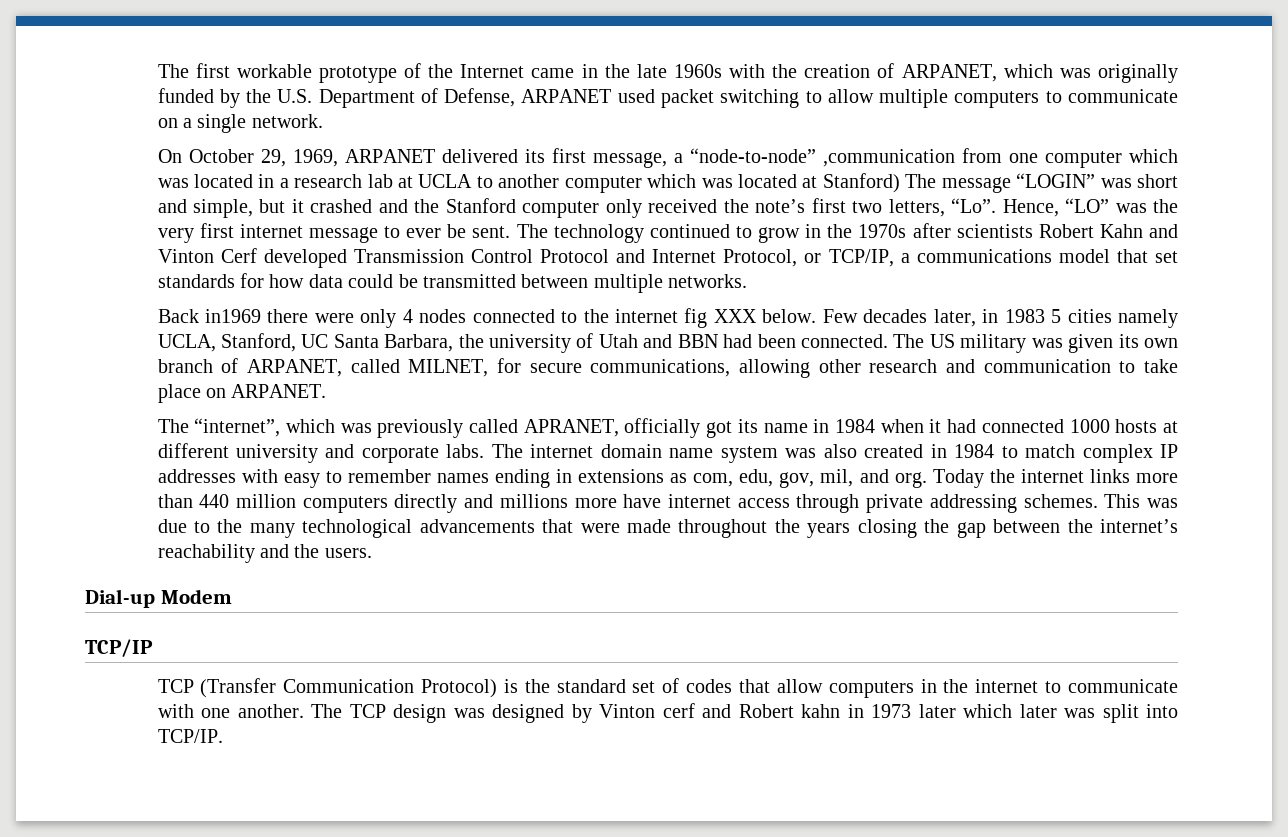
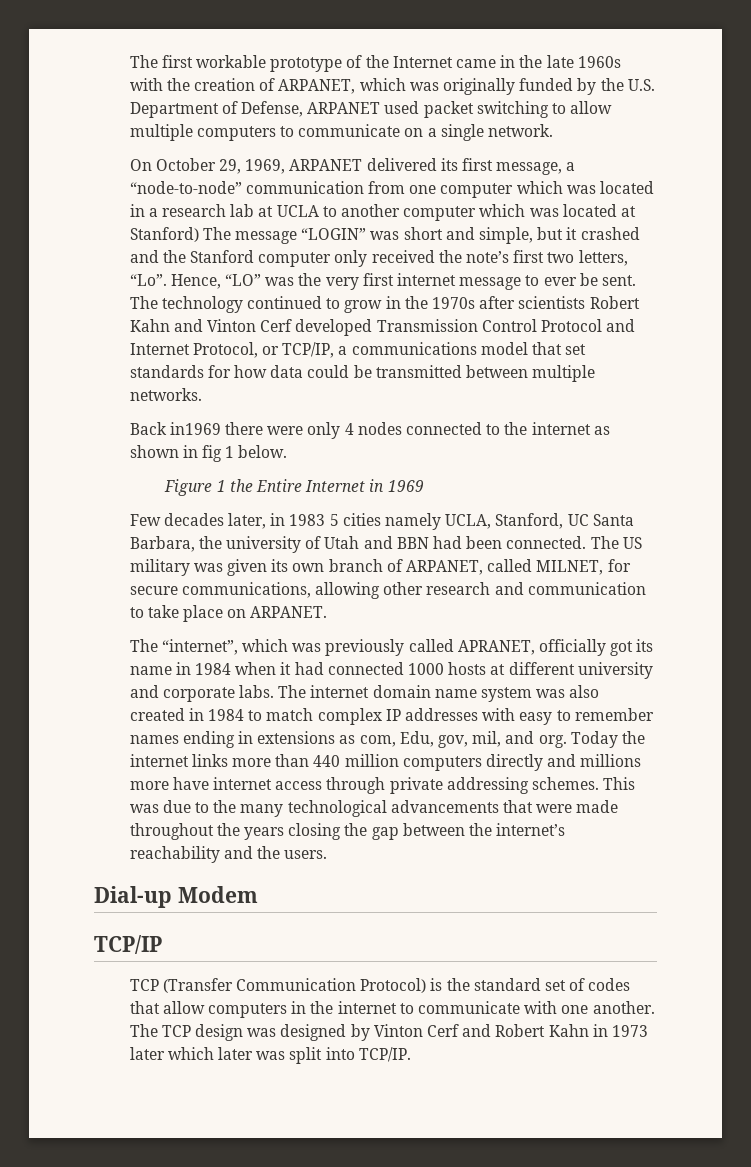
- On October 29, 1969, ARPANET delivered its first message, a “node-to-node” ,communication from one computer which was located in a research lab at UCLA to another computer which was located at Stanford) The message “LOGIN” was short and simple, but it crashed and the Stanford computer only received the note’s first two letters, “Lo”. Hence, “LO” was the very first internet message to ever be sent.
+ On October 29, 1969, ARPANET delivered its first message, a “node-to-node” communication from one computer which was located in a research lab at UCLA to another computer which was located at Stanford) The message “LOGIN” was short and simple, but it crashed and the Stanford computer only received the note’s first two letters, “Lo”. Hence, “LO” was the very first internet message to ever be sent.
- Back in1969 there were only 4 nodes connected to the internet fig XXX below. Few decades later, in 1983 5 cities namely UCLA, Stanford, UC Santa Barbara, the university of Utah and BBN had been connected.
+ Back in1969 there were only 4 nodes connected to the internet as shown in fig 1 below.
+ Figure 1 the Entire Internet in 1969
+ Few decades later, in 1983 5 cities namely UCLA, Stanford, UC Santa Barbara, the university of Utah and BBN had been connected.
- The internet domain name system was also created in 1984 to match complex IP addresses with easy to remember names ending in extensions as com, edu, gov, mil, and org.
+ The internet domain name system was also created in 1984 to match complex IP addresses with easy to remember names ending in extensions as com, Edu, gov, mil, and org.
- The TCP design was designed by Vinton cerf and Robert kahn in 1973 later which later was split into TCP/IP.
+ The TCP design was designed by Vinton Cerf and Robert Kahn in 1973 later which later was split into TCP/IP.

